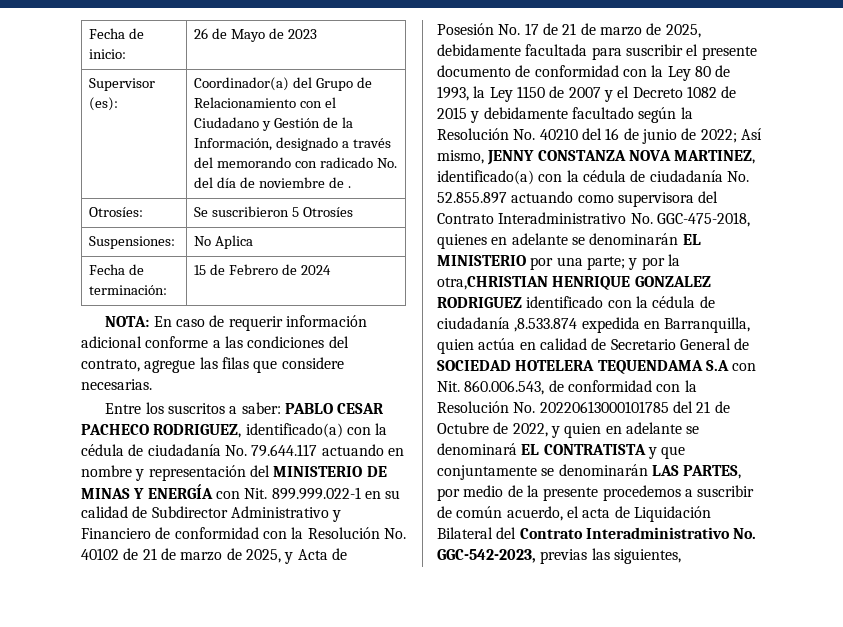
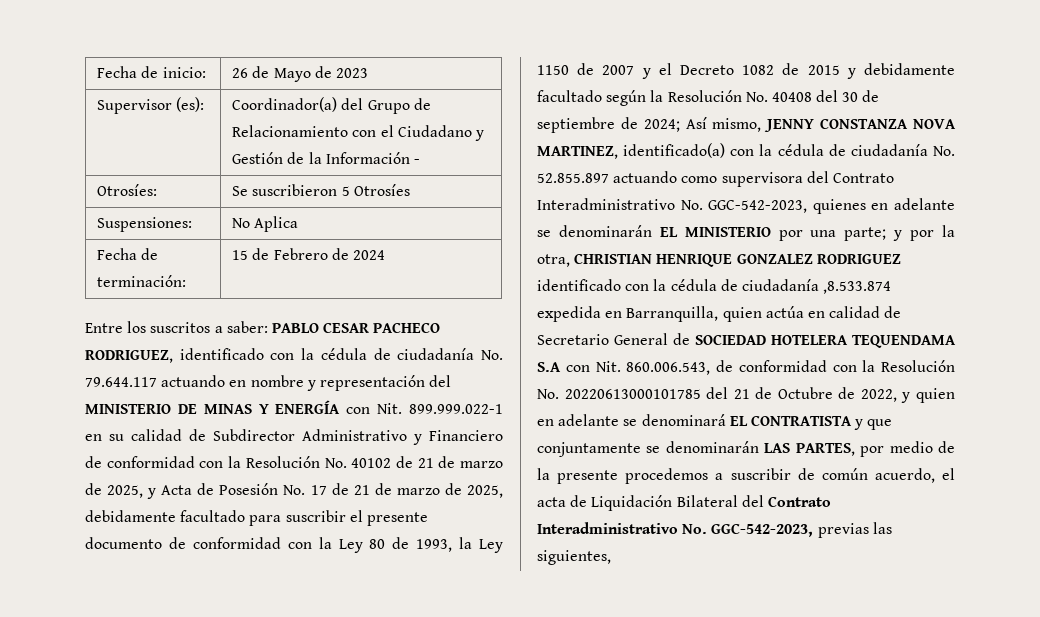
- Supervisor (es): | Coordinador(a) del Grupo de Relacionamiento con el Ciudadano y Gestión de la Información, designado a través del memorando con radicado No. del día de noviembre de .
+ Supervisor (es): | Coordinador(a) del Grupo de Relacionamiento con el Ciudadano y Gestión de la Información -
- NOTA: En caso de requerir información adicional conforme a las condiciones del contrato, agregue las filas que considere necesarias.
- PABLO CESAR PACHECO RODRIGUEZ, identificado(a) con la cédula de ciudadanía No. 79.644.117 actuando en nombre y representación del MINISTERIO DE MINAS Y ENERGÍA con Nit. 899.999.022-1 en su calidad de Subdirector Administrativo y Financiero de conformidad con la Resolución No. 40102 de 21 de marzo de 2025, y Acta de Posesión No. 17 de 21 de marzo de 2025, debidamente facultada para suscribir el presente documento de conformidad con la Ley 80 de 1993, la Ley 1150 de 2007 y el Decreto 1082 de 2015 y debidamente facultado según la Resolución No. 40210 del 16 de junio de 2022;
+ PABLO CESAR PACHECO RODRIGUEZ, identificado con la cédula de ciudadanía No. 79.644.117 actuando en nombre y representación del MINISTERIO DE MINAS Y ENERGÍA con Nit. 899.999.022-1 en su calidad de Subdirector Administrativo y Financiero de conformidad con la Resolución No. 40102 de 21 de marzo de 2025, y Acta de Posesión No. 17 de 21 de marzo de 2025, debidamente facultado para suscribir el presente documento de conformidad con la Ley 80 de 1993, la Ley 1150 de 2007 y el Decreto 1082 de 2015 y debidamente facultado según la Resolución No. 40408 del 30 de septiembre de 2024;
- Así mismo, JENNY CONSTANZA NOVA MARTINEZ, identificado(a) con la cédula de ciudadanía No. 52.855.897 actuando como supervisora del Contrato Interadministrativo No. GGC-475-2018, quienes en adelante se denominarán EL MINISTERIO por una parte;
+ Así mismo, JENNY CONSTANZA NOVA MARTINEZ, identificado(a) con la cédula de ciudadanía No. 52.855.897 actuando como supervisora del Contrato Interadministrativo No. GGC-542-2023, quienes en adelante se denominarán EL MINISTERIO por una parte;
- y por la otra,CHRISTIAN HENRIQUE GONZALEZ RODRIGUEZ identificado con la cédula de ciudadanía ,8.533.874 expedida en Barranquilla, quien actúa en calidad de Secretario General de SOCIEDAD HOTELERA TEQUENDAMA S.A con Nit. 860.006.543, de conformidad con la Resolución No. 20220613000101785 del 21 de Octubre de 2022, y quien en adelante se denominará EL CONTRATISTA y que conjuntamente se denominarán LAS PARTES, por medio de la presente procedemos a suscribir de común acuerdo, el acta de Liquidación Bilateral del Contrato Interadministrativo No. GGC-542-2023, previas las siguientes,
+ y por la otra, CHRISTIAN HENRIQUE GONZALEZ RODRIGUEZ identificado con la cédula de ciudadanía ,8.533.874 expedida en Barranquilla, quien actúa en calidad de Secretario General de SOCIEDAD HOTELERA TEQUENDAMA S.A con Nit. 860.006.543, de conformidad con la Resolución No. 20220613000101785 del 21 de Octubre de 2022, y quien en adelante se denominará EL CONTRATISTA y que conjuntamente se denominarán LAS PARTES, por medio de la presente procedemos a suscribir de común acuerdo, el acta de Liquidación Bilateral del Contrato Interadministrativo No. GGC-542-2023, previas las siguientes,

